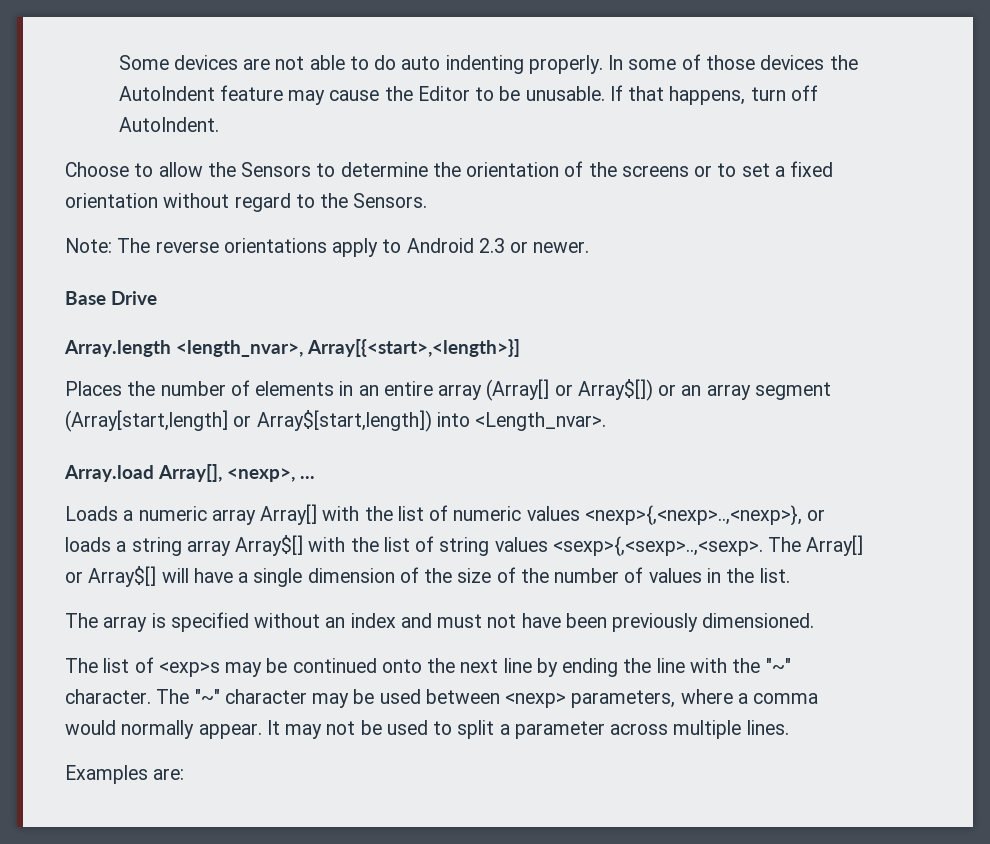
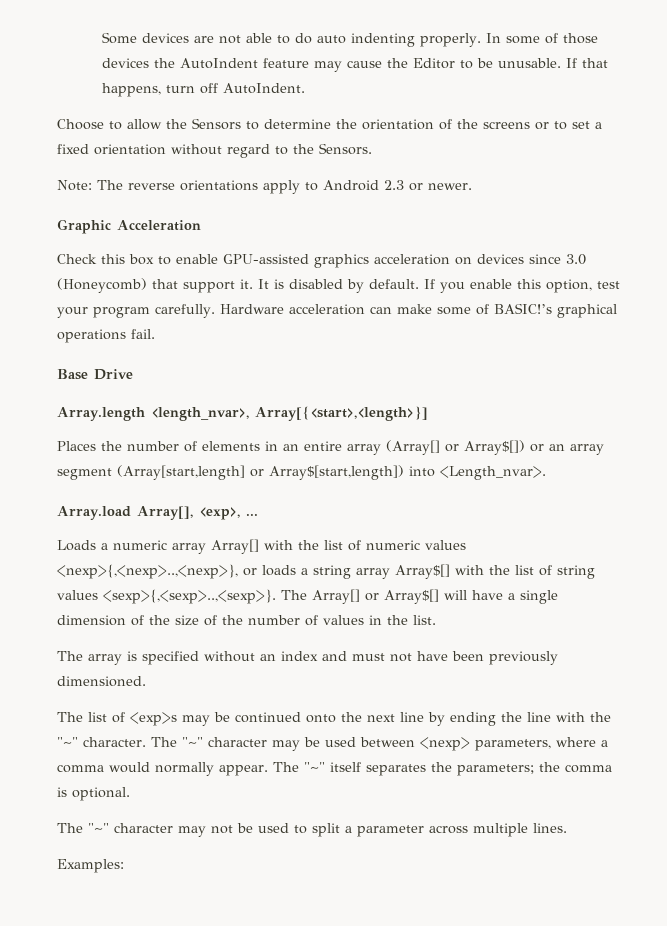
+ Graphic Acceleration
+ Check this box to enable GPU-assisted graphics acceleration on devices since 3.0 (Honeycomb) that support it. It is disabled by default. If you enable this option, test your program carefully. Hardware acceleration can make some of BASIC!’s graphical operations fail.
- Array.load Array[], <nexp>, ...
+ Array.load Array[], <exp>, ...
- Loads a numeric array Array[] with the list of numeric values <nexp>{,<nexp>..,<nexp>}, or loads a string array Array$[] with the list of string values <sexp>{,<sexp>..,<sexp>. The Array[] or Array$[] will have a single dimension of the size of the number of values in the list.
+ Loads a numeric array Array[] with the list of numeric values <nexp>{,<nexp>..,<nexp>}, or loads a string array Array$[] with the list of string values <sexp>{,<sexp>..,<sexp>}. The Array[] or Array$[] will have a single dimension of the size of the number of values in the list.
- It may not be used to split a parameter across multiple lines.
+ The "~" itself separates the parameters; the comma is optional.
+ The "~" character may not be used to split a parameter across multiple lines.
- Examples are:
+ Examples:

